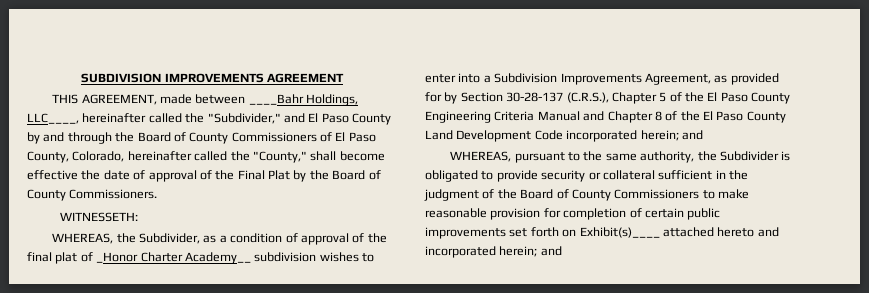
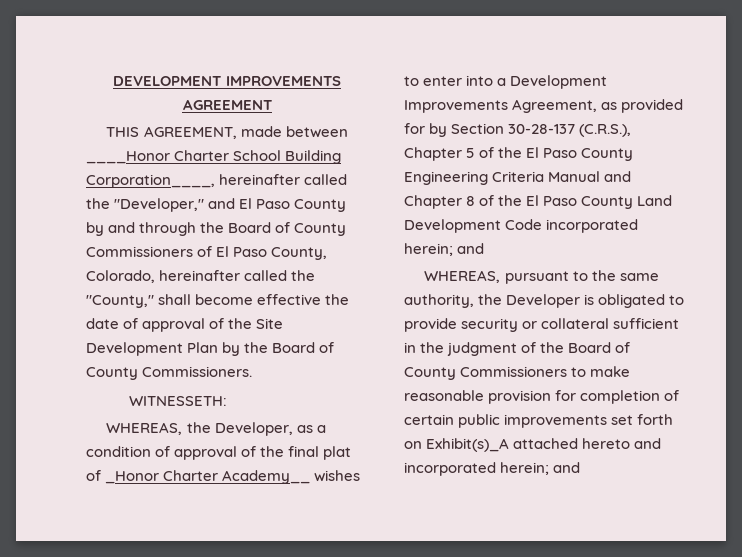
- SUBDIVISION IMPROVEMENTS AGREEMENT
+ DEVELOPMENT IMPROVEMENTS AGREEMENT
- THIS AGREEMENT, made between ____Bahr Holdings, LLC____, hereinafter called the "Subdivider," and El Paso County by and through the Board of County Commissioners of El Paso County, Colorado, hereinafter called the "County," shall become effective the date of approval of the Final Plat by the Board of County Commissioners.
+ THIS AGREEMENT, made between ____Honor Charter School Building Corporation____, hereinafter called the "Developer," and El Paso County by and through the Board of County Commissioners of El Paso County, Colorado, hereinafter called the "County," shall become effective the date of approval of the Site Development Plan by the Board of County Commissioners.
- WHEREAS, the Subdivider, as a condition of approval of the final plat of _Honor Charter Academy__ subdivision wishes to enter into a Subdivision Improvements Agreement, as provided for by Section 30-28-137 (C.R.S.), Chapter 5 of the El Paso County Engineering Criteria Manual and Chapter 8 of the El Paso County Land Development Code incorporated herein; and
+ WHEREAS, the Developer, as a condition of approval of the final plat of _Honor Charter Academy__ wishes to enter into a Development Improvements Agreement, as provided for by Section 30-28-137 (C.R.S.), Chapter 5 of the El Paso County Engineering Criteria Manual and Chapter 8 of the El Paso County Land Development Code incorporated herein; and
- WHEREAS, pursuant to the same authority, the Subdivider is obligated to provide security or collateral sufficient in the judgment of the Board of County Commissioners to make reasonable provision for completion of certain public improvements set forth on Exhibit(s)____ attached hereto and incorporated herein; and
+ WHEREAS, pursuant to the same authority, the Developer is obligated to provide security or collateral sufficient in the judgment of the Board of County Commissioners to make reasonable provision for completion of certain public improvements set forth on Exhibit(s)_A attached hereto and incorporated herein; and

